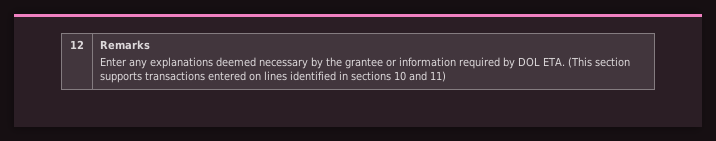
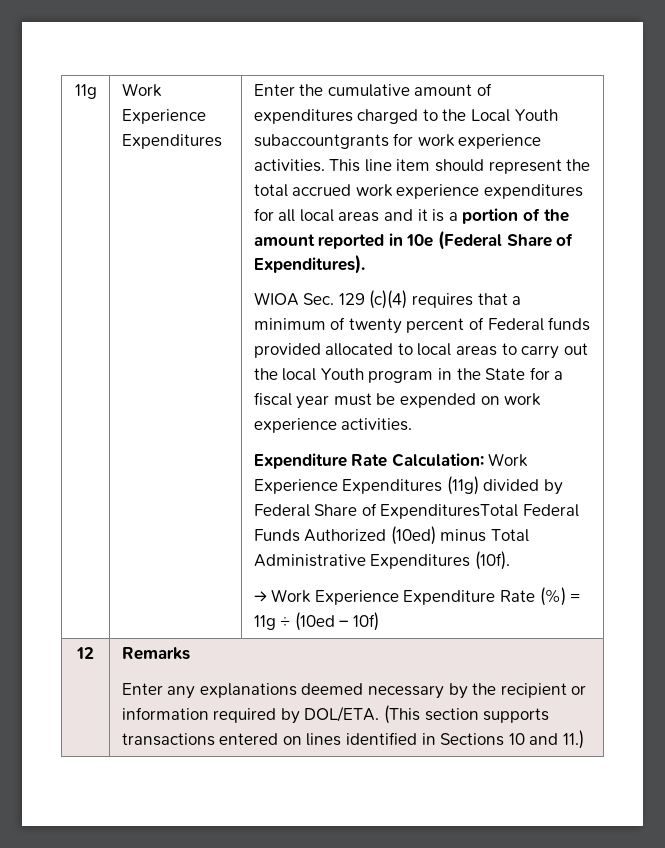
+ 11g | Work Experience Expenditures | Enter the cumulative amount of expenditures charged to the Local Youth subaccountgrants for work experience activities. This line item should represent the total accrued work experience expenditures for all local areas and it is a portion of the amount reported in 10e (Federal Share of Expenditures).
+ WIOA Sec. 129 (c)(4) requires that a minimum of twenty percent of Federal funds provided allocated to local areas to carry out the local Youth program in the State for a fiscal year must be expended on work experience activities.
+ Expenditure Rate Calculation: Work Experience Expenditures (11g) divided by Federal Share of ExpendituresTotal Federal Funds Authorized (10ed) minus Total Administrative Expenditures (10f).
+ → Work Experience Expenditure Rate (%) = 11g ÷ (10ed – 10f)
  12 | Remarks
- Enter any explanations deemed necessary by the grantee or information required by DOL ETA. (This section supports transactions entered on lines identified in sections 10 and 11)
+ Enter any explanations deemed necessary by the recipient or information required by DOL/ETA. (This section supports transactions entered on lines identified in Sections 10 and 11.)

